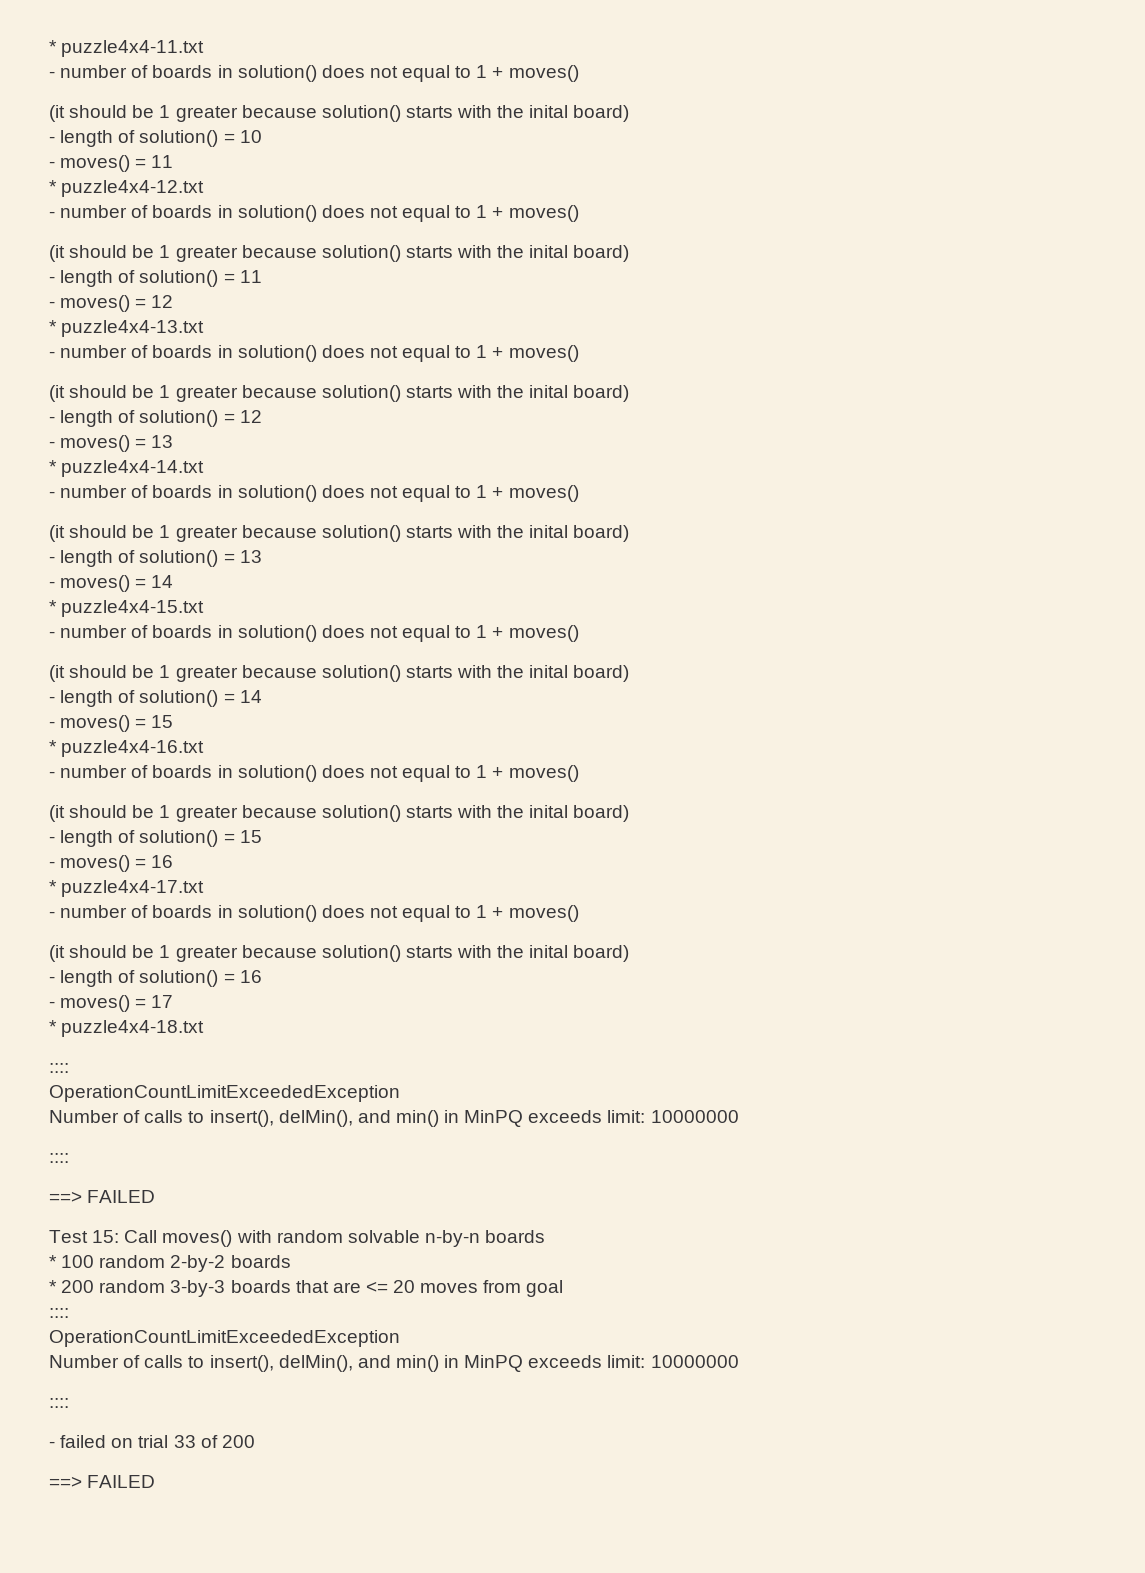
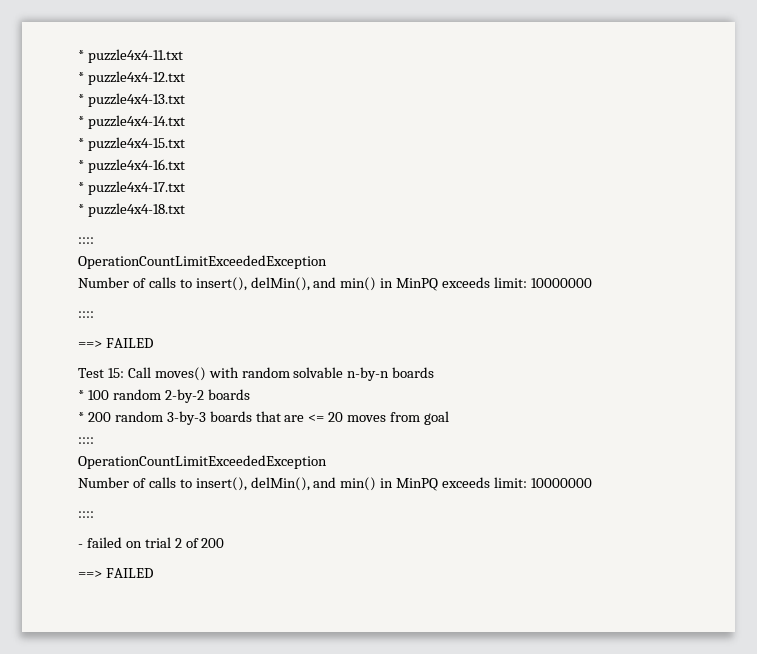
  * puzzle4x4-11.txt
- - number of boards in solution() does not equal to 1 + moves()
- (it should be 1 greater because solution() starts with the inital board)
- - length of solution() = 10
- - moves() = 11
  * puzzle4x4-12.txt
- - number of boards in solution() does not equal to 1 + moves()
- (it should be 1 greater because solution() starts with the inital board)
- - length of solution() = 11
- - moves() = 12
  * puzzle4x4-13.txt
- - number of boards in solution() does not equal to 1 + moves()
- (it should be 1 greater because solution() starts with the inital board)
- - length of solution() = 12
- - moves() = 13
  * puzzle4x4-14.txt
- - number of boards in solution() does not equal to 1 + moves()
- (it should be 1 greater because solution() starts with the inital board)
- - length of solution() = 13
- - moves() = 14
  * puzzle4x4-15.txt
- - number of boards in solution() does not equal to 1 + moves()
- (it should be 1 greater because solution() starts with the inital board)
- - length of solution() = 14
- - moves() = 15
  * puzzle4x4-16.txt
- - number of boards in solution() does not equal to 1 + moves()
- (it should be 1 greater because solution() starts with the inital board)
- - length of solution() = 15
- - moves() = 16
  * puzzle4x4-17.txt
- - number of boards in solution() does not equal to 1 + moves()
- (it should be 1 greater because solution() starts with the inital board)
- - length of solution() = 16
- - moves() = 17
- - failed on trial 33 of 200
+ - failed on trial 2 of 200

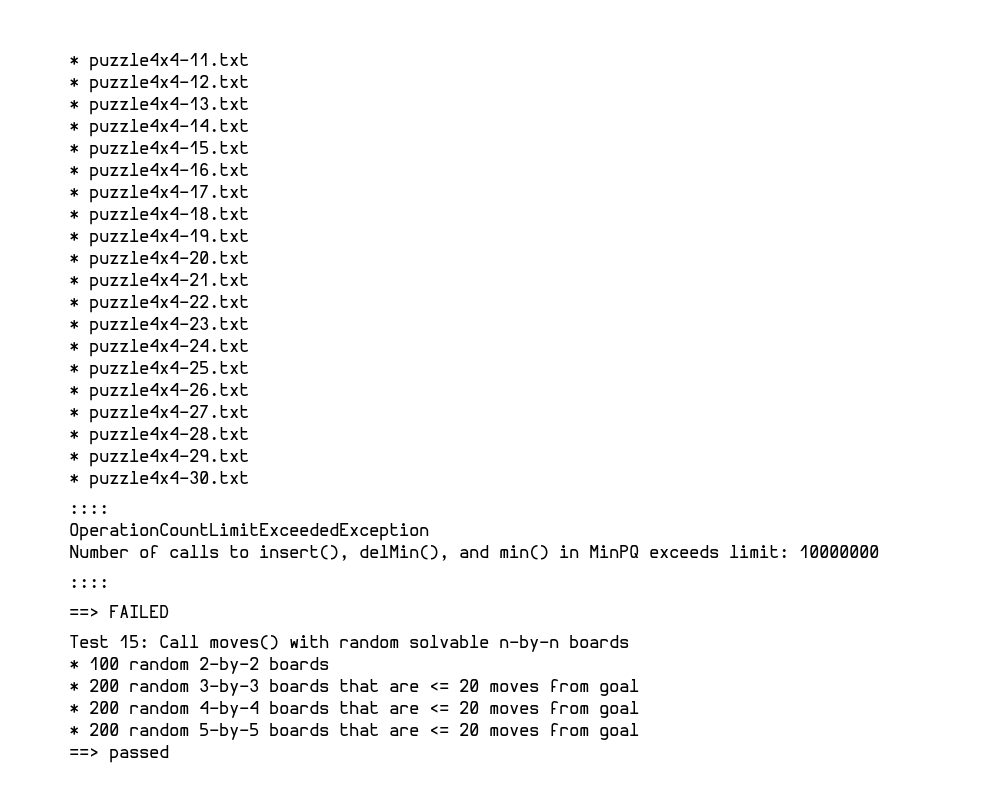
+ * puzzle4x4-19.txt
+ * puzzle4x4-20.txt
+ * puzzle4x4-21.txt
+ * puzzle4x4-22.txt
+ * puzzle4x4-23.txt
+ * puzzle4x4-24.txt
+ * puzzle4x4-25.txt
+ * puzzle4x4-26.txt
+ * puzzle4x4-27.txt
+ * puzzle4x4-28.txt
+ * puzzle4x4-29.txt
+ * puzzle4x4-30.txt
  * 200 random 3-by-3 boards that are <= 20 moves from goal
- ::::
- OperationCountLimitExceededException
- Number of calls to insert(), delMin(), and min() in MinPQ exceeds limit: 10000000
- ::::
- - failed on trial 2 of 200
- ==> FAILED
+ * 200 random 4-by-4 boards that are <= 20 moves from goal
+ * 200 random 5-by-5 boards that are <= 20 moves from goal
+ ==> passed

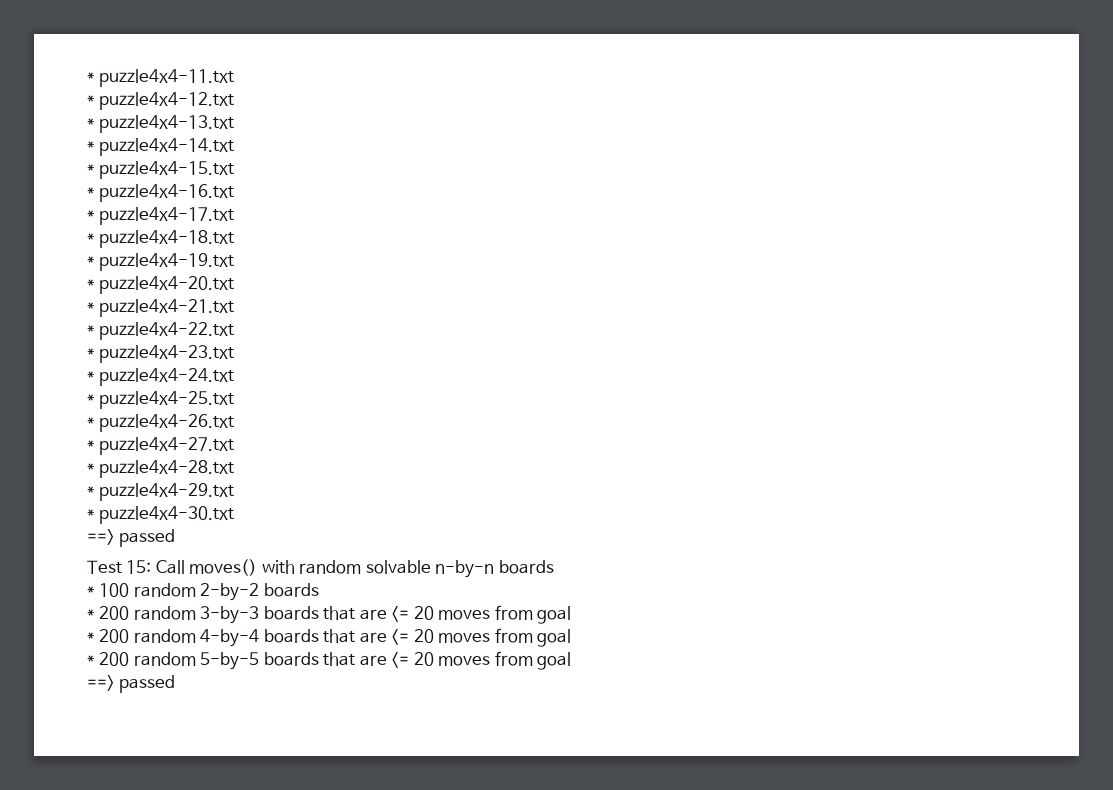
  * puzzle4x4-30.txt
- ::::
- OperationCountLimitExceededException
- Number of calls to insert(), delMin(), and min() in MinPQ exceeds limit: 10000000
- ::::
- ==> FAILED
+ ==> passed

